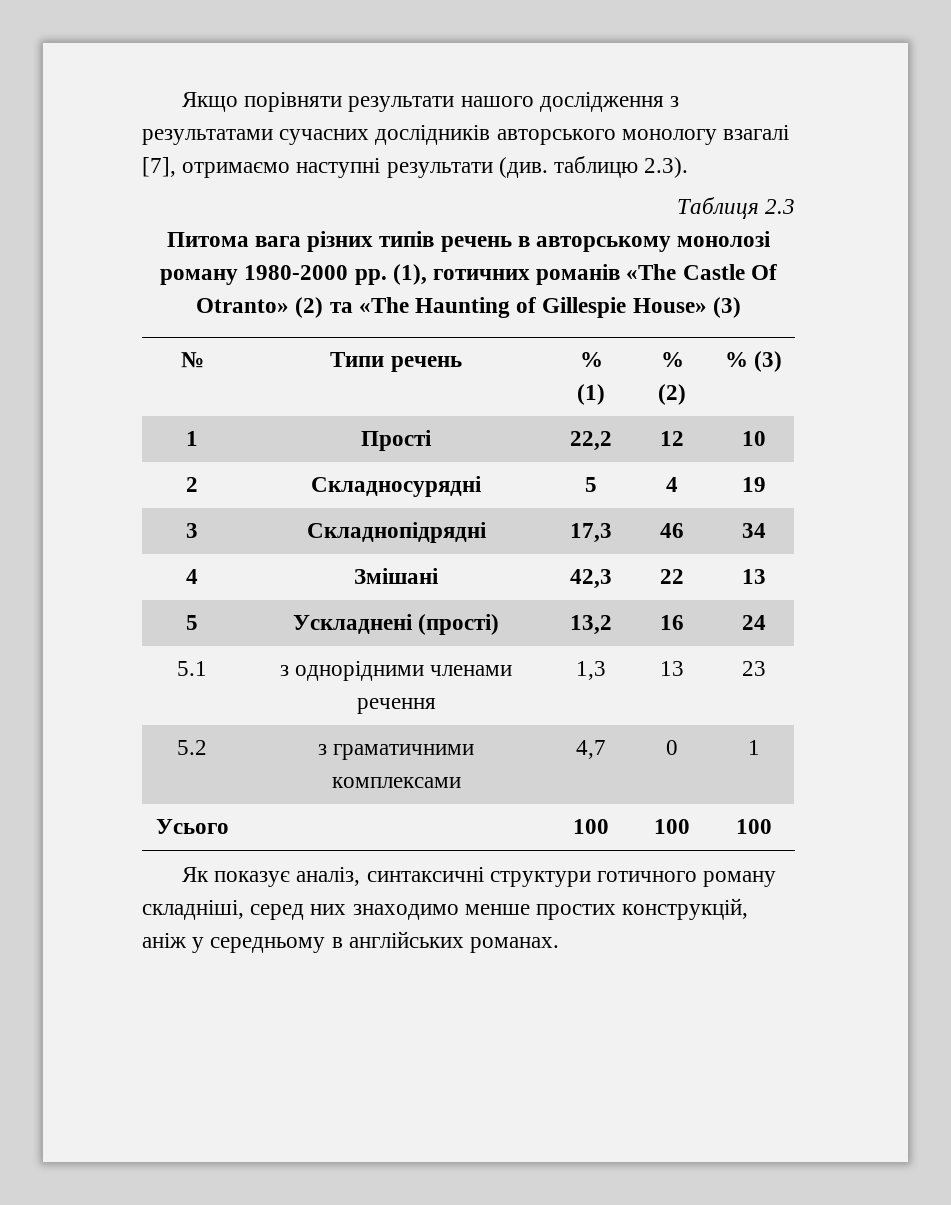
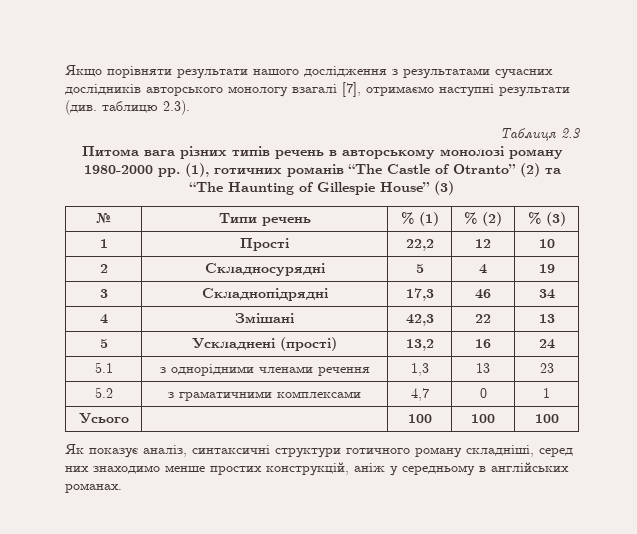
- (1), готичних романів «The Castle Of Otranto» (2) та «The Haunting of Gillespie House» (3)
+ (1), готичних романів “The Castle of Otranto” (2) та “The Haunting of Gillespie House” (3)

